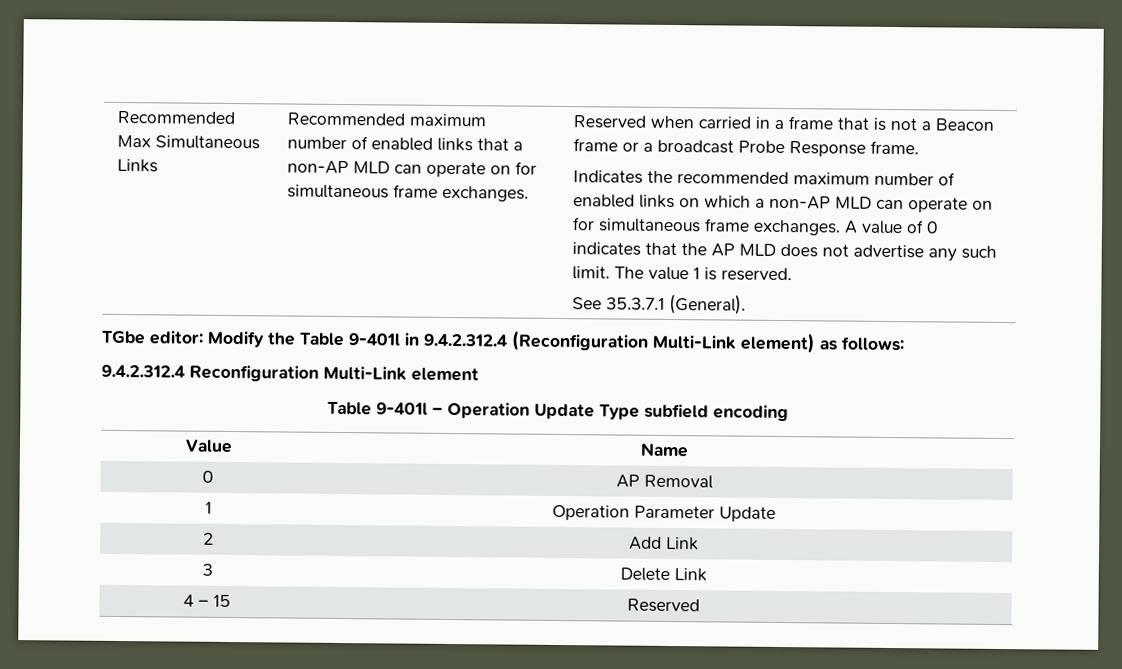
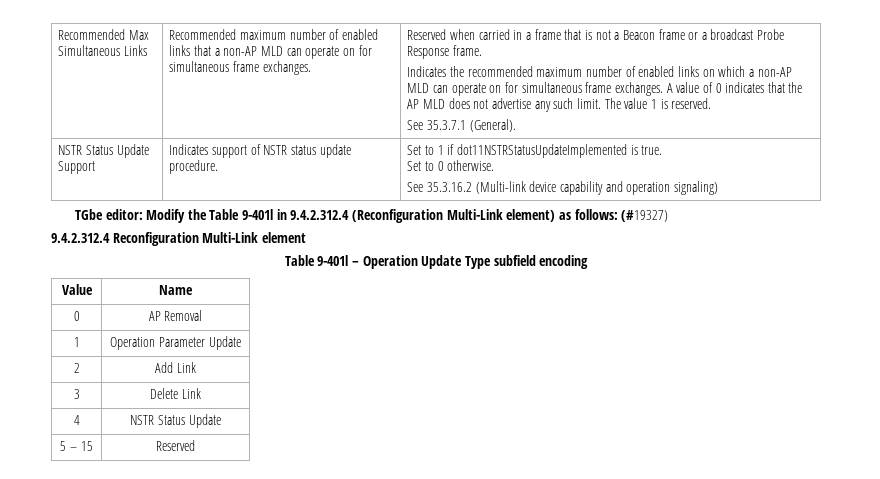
+ NSTR Status Update Support | Indicates support of NSTR status update procedure. | Set to 1 if dot11NSTRStatusUpdateImplemented is true.
+ Set to 0 otherwise.
+ See 35.3.16.2 (Multi-link device capability and operation signaling)
- TGbe editor: Modify the Table 9-401l in 9.4.2.312.4 (Reconfiguration Multi-Link element) as follows:
+ TGbe editor: Modify the Table 9-401l in 9.4.2.312.4 (Reconfiguration Multi-Link element) as follows: (#19327)
- 4 – 15 | Reserved
+ 4 | NSTR Status Update
+ 5 – 15 | Reserved

